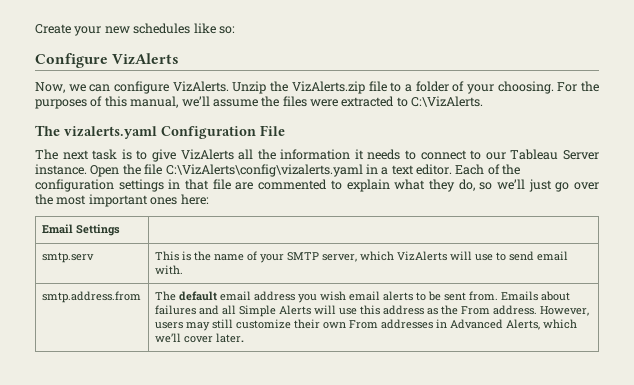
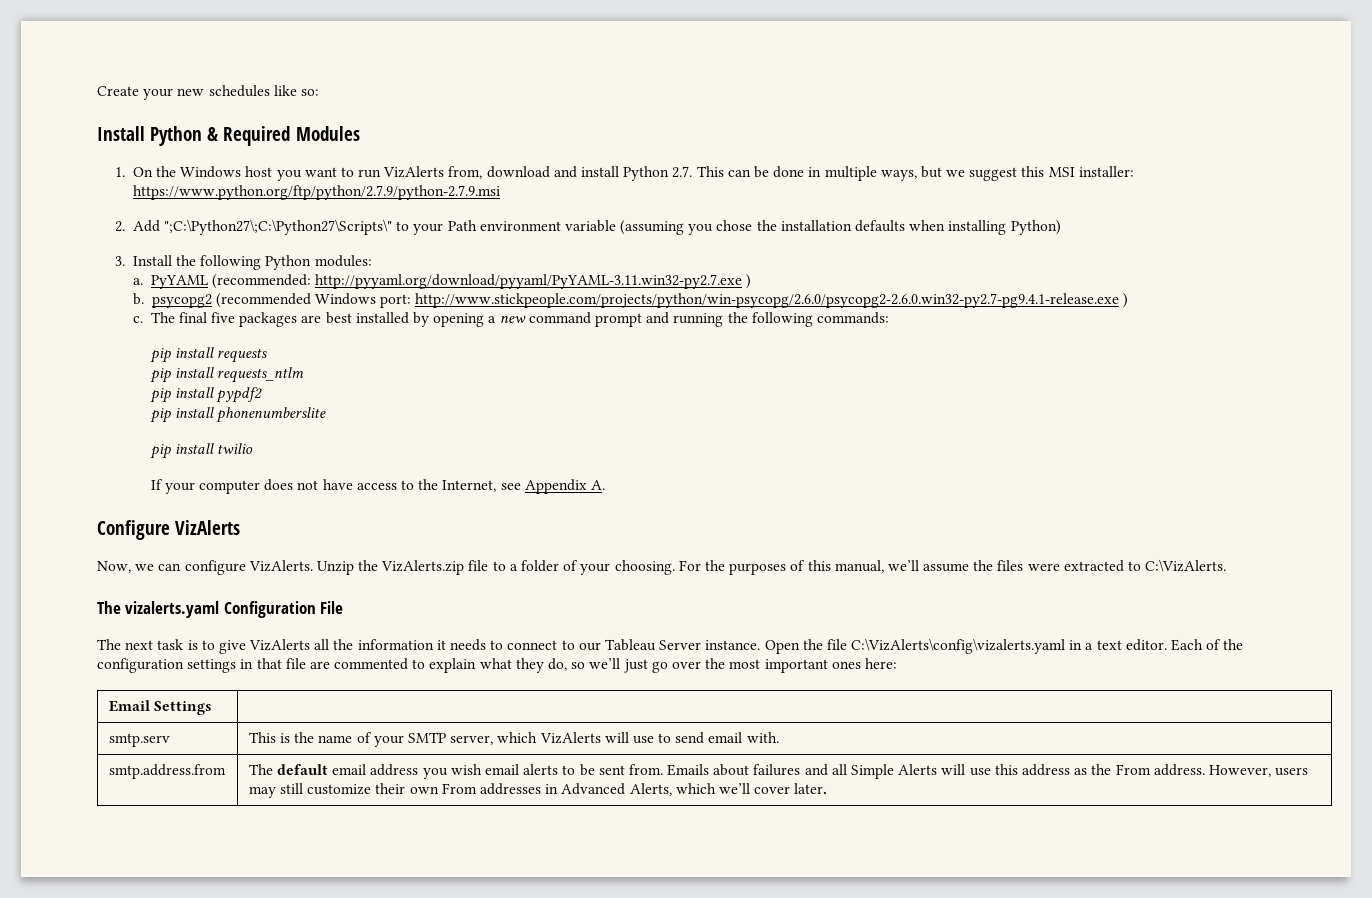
+ Install Python & Required Modules
+ 1. On the Windows host you want to run VizAlerts from, download and install Python 2.7. This can be done in multiple ways, but we suggest this MSI installer: https://www.python.org/ftp/python/2.7.9/python-2.7.9.msi
+ 2. Add ";C:\Python27\;C:\Python27\Scripts\" to your Path environment variable (assuming you chose the installation defaults when installing Python)
+ 3. Install the following Python modules:
+ a. PyYAML (recommended: http://pyyaml.org/download/pyyaml/PyYAML-3.11.win32-py2.7.exe )
+ b. psycopg2 (recommended Windows port: http://www.stickpeople.com/projects/python/win-psycopg/2.6.0/psycopg2-2.6.0.win32-py2.7-pg9.4.1-release.exe )
+ c. The final five packages are best installed by opening a new command prompt and running the following commands:
+ pip install requests
+ pip install requests_ntlm
+ pip install pypdf2
+ pip install phonenumberslite
+ pip install twilio
+ If your computer does not have access to the Internet, see Appendix A.

